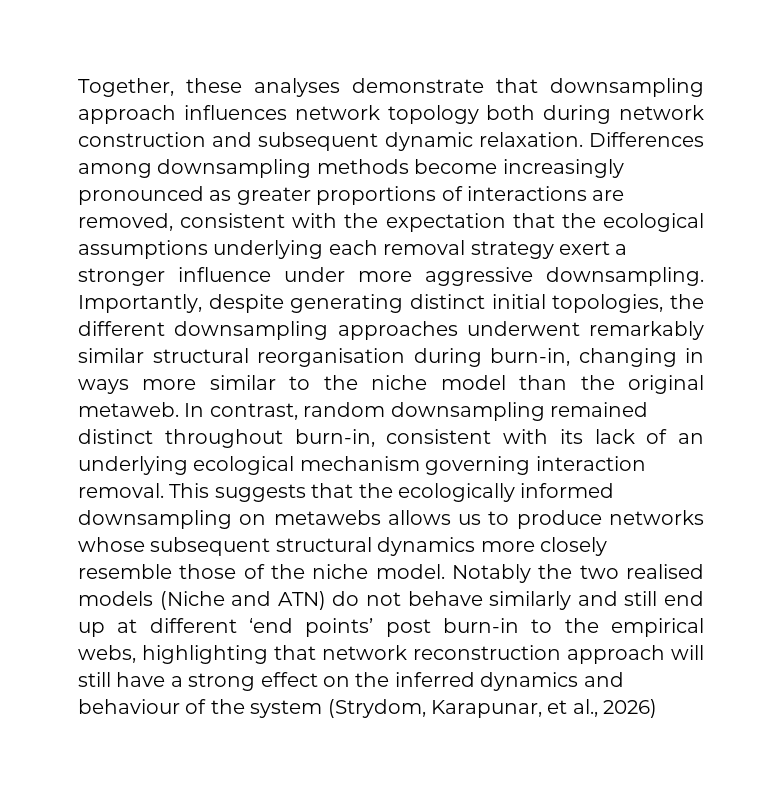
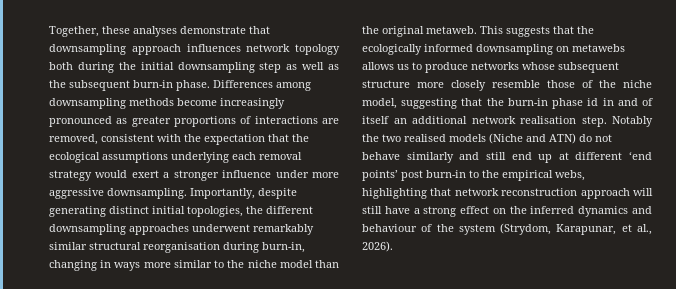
- Together, these analyses demonstrate that downsampling approach influences network topology both during network construction and subsequent dynamic relaxation.
+ Together, these analyses demonstrate that downsampling approach influences network topology both during the initial downsampling step as well as the subsequent burn-in phase.
- Differences among downsampling methods become increasingly pronounced as greater proportions of interactions are removed, consistent with the expectation that the ecological assumptions underlying each removal strategy exert a stronger influence under more aggressive downsampling.
+ Differences among downsampling methods become increasingly pronounced as greater proportions of interactions are removed, consistent with the expectation that the ecological assumptions underlying each removal strategy would exert a stronger influence under more aggressive downsampling.
- In contrast, random downsampling remained distinct throughout burn-in, consistent with its lack of an underlying ecological mechanism governing interaction removal.
- This suggests that the ecologically informed downsampling on metawebs allows us to produce networks whose subsequent structural dynamics more closely resemble those of the niche model.
+ This suggests that the ecologically informed downsampling on metawebs allows us to produce networks whose subsequent structure more closely resemble those of the niche model, suggesting that the burn-in phase id in and of itself an additional network realisation step.
- Notably the two realised models (Niche and ATN) do not behave similarly and still end up at different ‘end points’ post burn-in to the empirical webs, highlighting that network reconstruction approach will still have a strong effect on the inferred dynamics and behaviour of the system (Strydom, Karapunar, et al., 2026)
+ Notably the two realised models (Niche and ATN) do not behave similarly and still end up at different ‘end points’ post burn-in to the empirical webs, highlighting that network reconstruction approach will still have a strong effect on the inferred dynamics and behaviour of the system (Strydom, Karapunar, et al., 2026).

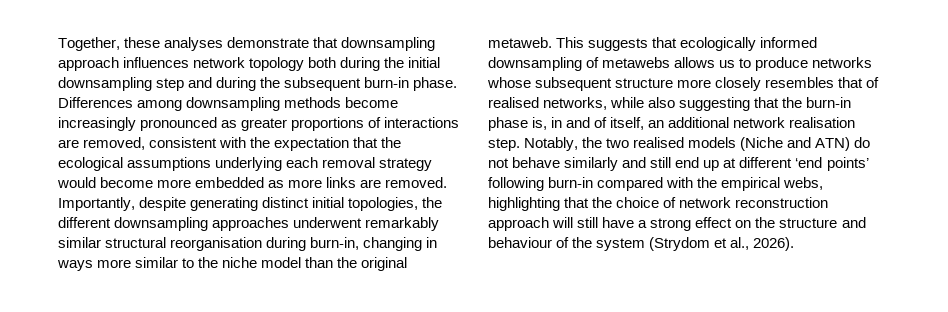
- Together, these analyses demonstrate that downsampling approach influences network topology both during the initial downsampling step as well as the subsequent burn-in phase.
+ Together, these analyses demonstrate that downsampling approach influences network topology both during the initial downsampling step and during the subsequent burn-in phase.
- Differences among downsampling methods become increasingly pronounced as greater proportions of interactions are removed, consistent with the expectation that the ecological assumptions underlying each removal strategy would exert a stronger influence under more aggressive downsampling.
+ Differences among downsampling methods become increasingly pronounced as greater proportions of interactions are removed, consistent with the expectation that the ecological assumptions underlying each removal strategy would become more embedded as more links are removed.
- This suggests that the ecologically informed downsampling on metawebs allows us to produce networks whose subsequent structure more closely resemble those of the niche model, suggesting that the burn-in phase id in and of itself an additional network realisation step.
+ This suggests that ecologically informed downsampling of metawebs allows us to produce networks whose subsequent structure more closely resembles that of realised networks, while also suggesting that the burn-in phase is, in and of itself, an additional network realisation step.
- Notably the two realised models (Niche and ATN) do not behave similarly and still end up at different ‘end points’ post burn-in to the empirical webs, highlighting that network reconstruction approach will still have a strong effect on the inferred dynamics and behaviour of the system (Strydom, Karapunar, et al., 2026).
+ Notably, the two realised models (Niche and ATN) do not behave similarly and still end up at different ‘end points’ following burn-in compared with the empirical webs, highlighting that the choice of network reconstruction approach will still have a strong effect on the structure and behaviour of the system (Strydom et al., 2026).

